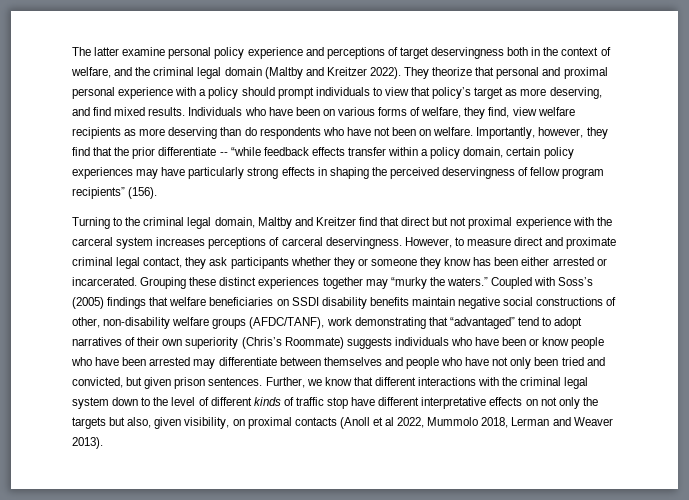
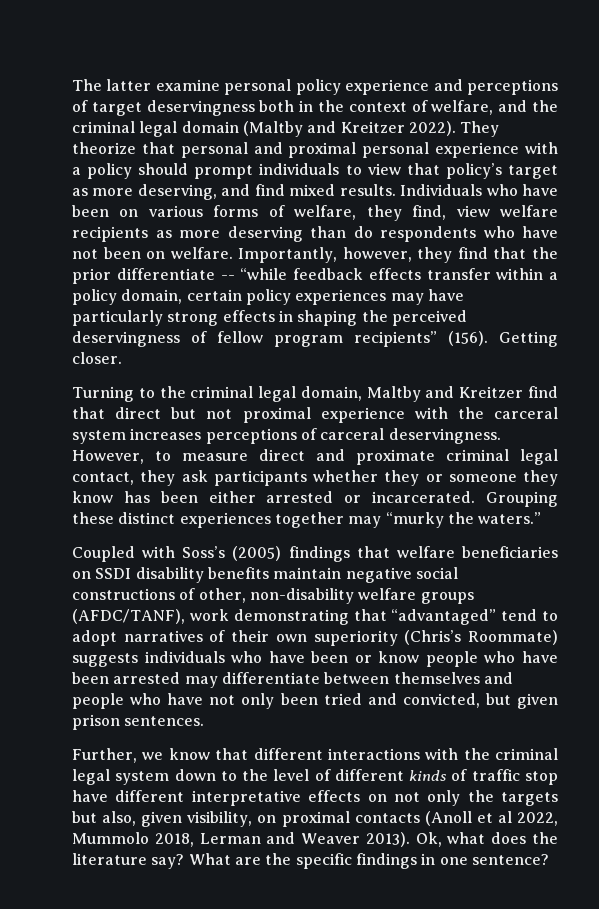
+ Getting closer.
- Grouping these distinct experiences together may “murky the waters.” Coupled with Soss’s (2005) findings that welfare beneficiaries on SSDI disability benefits maintain negative social constructions of other, non-disability welfare groups (AFDC/TANF), work demonstrating that “advantaged” tend to adopt narratives of their own superiority (Chris’s Roommate) suggests individuals who have been or know people who have been arrested may differentiate between themselves and people who have not only been tried and convicted, but given prison sentences. Further, we know that different interactions with the criminal legal system down to the level of different kinds of traffic stop have different interpretative effects on not only the targets but also, given visibility, on proximal contacts (Anoll et al 2022, Mummolo 2018, Lerman and Weaver 2013).
+ Grouping these distinct experiences together may “murky the waters.”
+ Coupled with Soss’s (2005) findings that welfare beneficiaries on SSDI disability benefits maintain negative social constructions of other, non-disability welfare groups (AFDC/TANF), work demonstrating that “advantaged” tend to adopt narratives of their own superiority (Chris’s Roommate) suggests individuals who have been or know people who have been arrested may differentiate between themselves and people who have not only been tried and convicted, but given prison sentences.
+ Further, we know that different interactions with the criminal legal system down to the level of different kinds of traffic stop have different interpretative effects on not only the targets but also, given visibility, on proximal contacts (Anoll et al 2022, Mummolo 2018, Lerman and Weaver 2013).
+ Ok, what does the literature say? What are the specific findings in one sentence?

